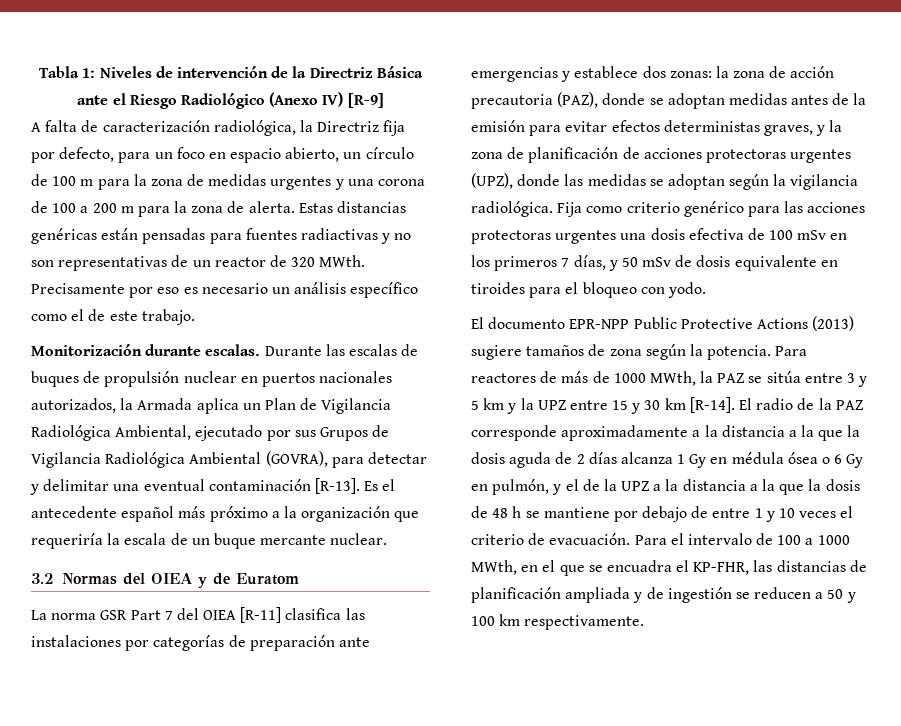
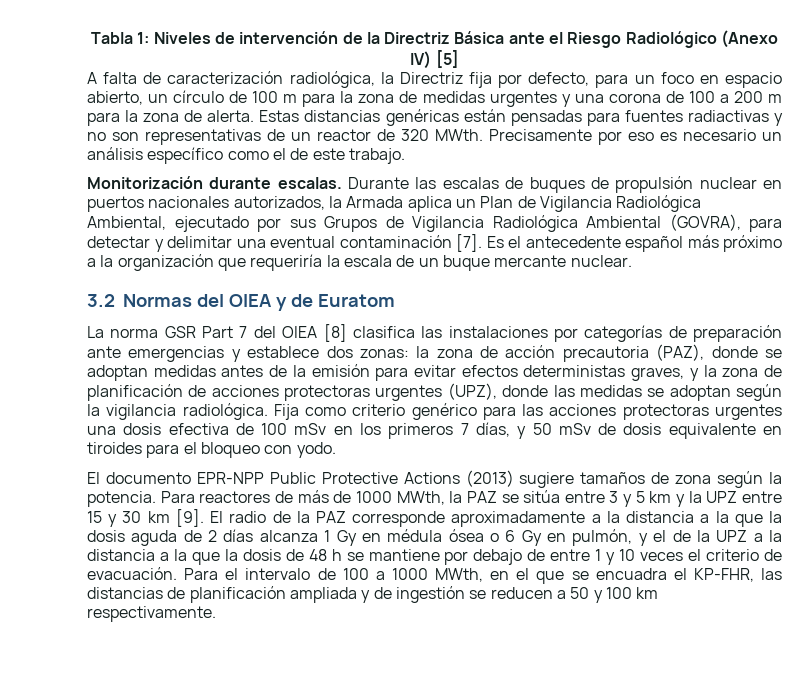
- Tabla 1: Niveles de intervención de la Directriz Básica ante el Riesgo Radiológico (Anexo IV) [R-9]
+ Tabla 1: Niveles de intervención de la Directriz Básica ante el Riesgo Radiológico (Anexo IV) [5]
- Durante las escalas de buques de propulsión nuclear en puertos nacionales autorizados, la Armada aplica un Plan de Vigilancia Radiológica Ambiental, ejecutado por sus Grupos de Vigilancia Radiológica Ambiental (GOVRA), para detectar y delimitar una eventual contaminación [R-13].
+ Durante las escalas de buques de propulsión nuclear en puertos nacionales autorizados, la Armada aplica un Plan de Vigilancia Radiológica Ambiental, ejecutado por sus Grupos de Vigilancia Radiológica Ambiental (GOVRA), para detectar y delimitar una eventual contaminación [7].
- La norma GSR Part 7 del OIEA [R-11] clasifica las instalaciones por categorías de preparación ante emergencias y establece dos zonas: la zona de acción precautoria (PAZ), donde se adoptan medidas antes de la emisión para evitar efectos deterministas graves, y la zona de planificación de acciones protectoras urgentes (UPZ), donde las medidas se adoptan según la vigilancia radiológica.
+ La norma GSR Part 7 del OIEA [8] clasifica las instalaciones por categorías de preparación ante emergencias y establece dos zonas: la zona de acción precautoria (PAZ), donde se adoptan medidas antes de la emisión para evitar efectos deterministas graves, y la zona de planificación de acciones protectoras urgentes (UPZ), donde las medidas se adoptan según la vigilancia radiológica.
- Para reactores de más de 1000 MWth, la PAZ se sitúa entre 3 y 5 km y la UPZ entre 15 y 30 km [R-14].
+ Para reactores de más de 1000 MWth, la PAZ se sitúa entre 3 y 5 km y la UPZ entre 15 y 30 km [9].

